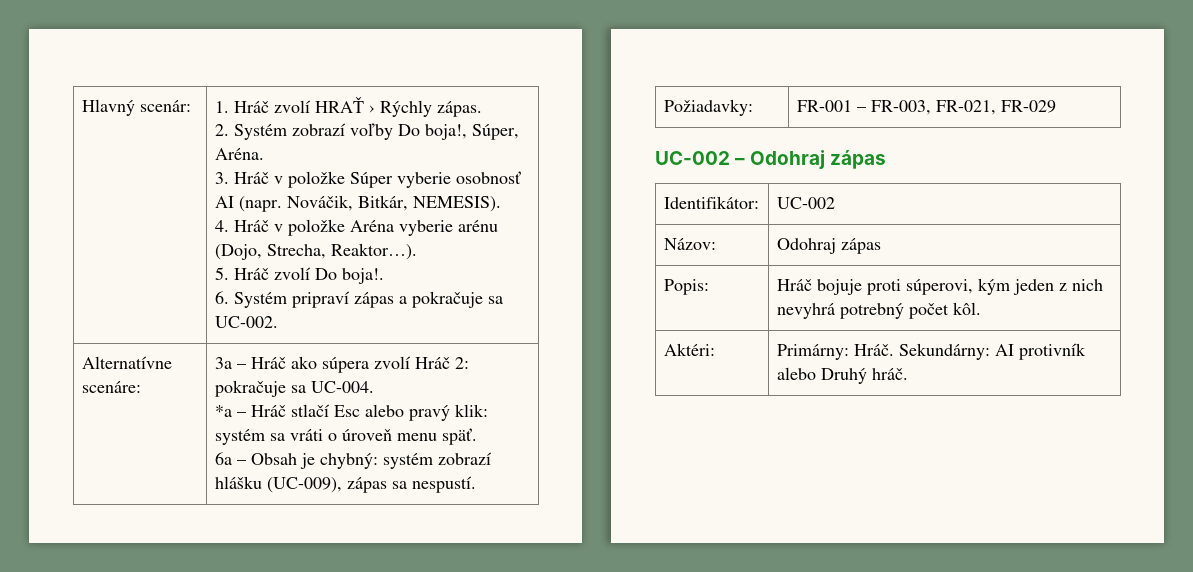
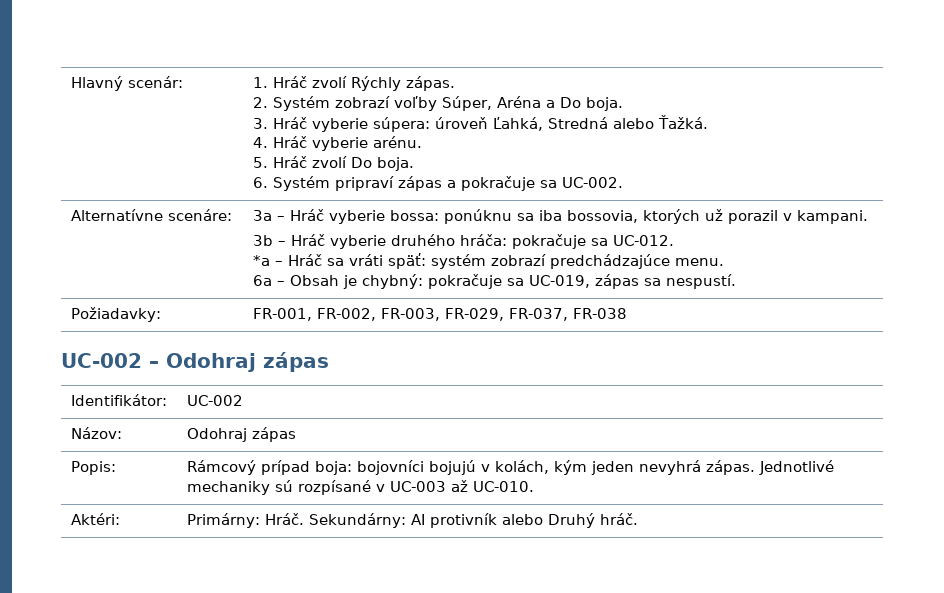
- 1. Hráč zvolí HRAŤ › Rýchly zápas.
+ 1. Hráč zvolí Rýchly zápas.
- 2. Systém zobrazí voľby Do boja!, Súper, Aréna.
- 3. Hráč v položke Súper vyberie osobnosť AI (napr. Nováčik, Bitkár, NEMESIS).
- 4. Hráč v položke Aréna vyberie arénu (Dojo, Strecha, Reaktor…).
+ 2. Systém zobrazí voľby Súper, Aréna a Do boja.
+ 3. Hráč vyberie súpera: úroveň Ľahká, Stredná alebo Ťažká.
+ 4. Hráč vyberie arénu.
- 5. Hráč zvolí Do boja!.
+ 5. Hráč zvolí Do boja.
- 3a – Hráč ako súpera zvolí Hráč 2: pokračuje sa UC-004.
+ 3a – Hráč vyberie bossa: ponúknu sa iba bossovia, ktorých už porazil v kampani.
+ 3b – Hráč vyberie druhého hráča: pokračuje sa UC-012.
- *a – Hráč stlačí Esc alebo pravý klik: systém sa vráti o úroveň menu späť.
+ *a – Hráč sa vráti späť: systém zobrazí predchádzajúce menu.
- 6a – Obsah je chybný: systém zobrazí hlášku (UC-009), zápas sa nespustí.
+ 6a – Obsah je chybný: pokračuje sa UC-019, zápas sa nespustí.
- Požiadavky: | FR-001 – FR-003, FR-021, FR-029
+ Požiadavky: | FR-001, FR-002, FR-003, FR-029, FR-037, FR-038
- Popis: | Hráč bojuje proti súperovi, kým jeden z nich nevyhrá potrebný počet kôl.
+ Popis: | Rámcový prípad boja: bojovníci bojujú v kolách, kým jeden nevyhrá zápas. Jednotlivé mechaniky sú rozpísané v UC-003 až UC-010.

